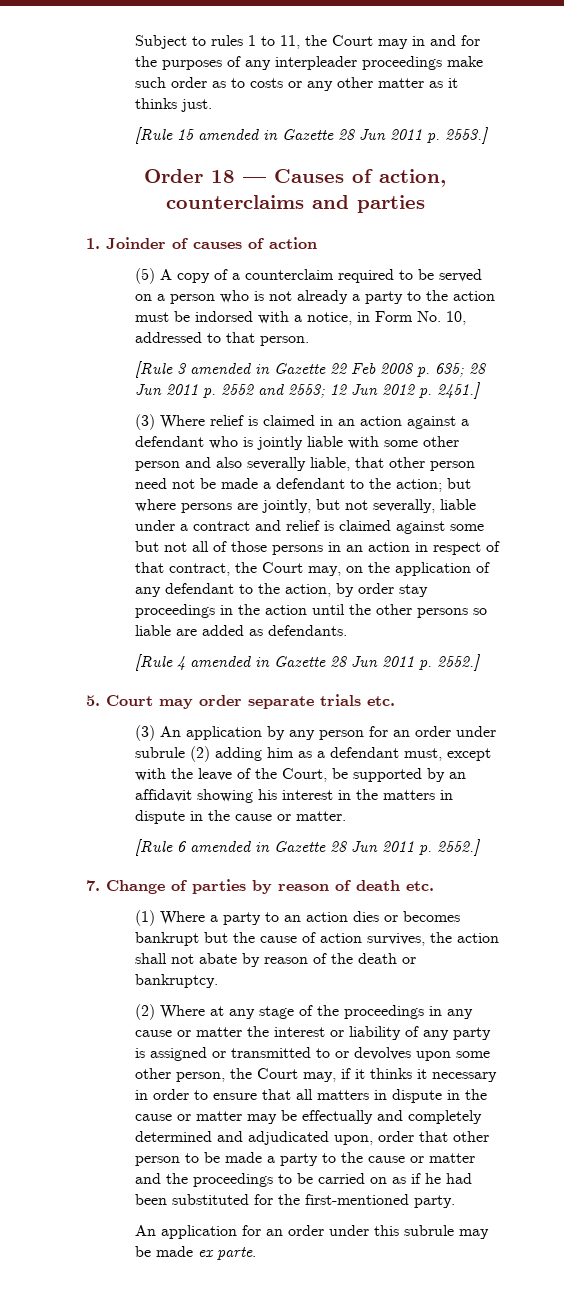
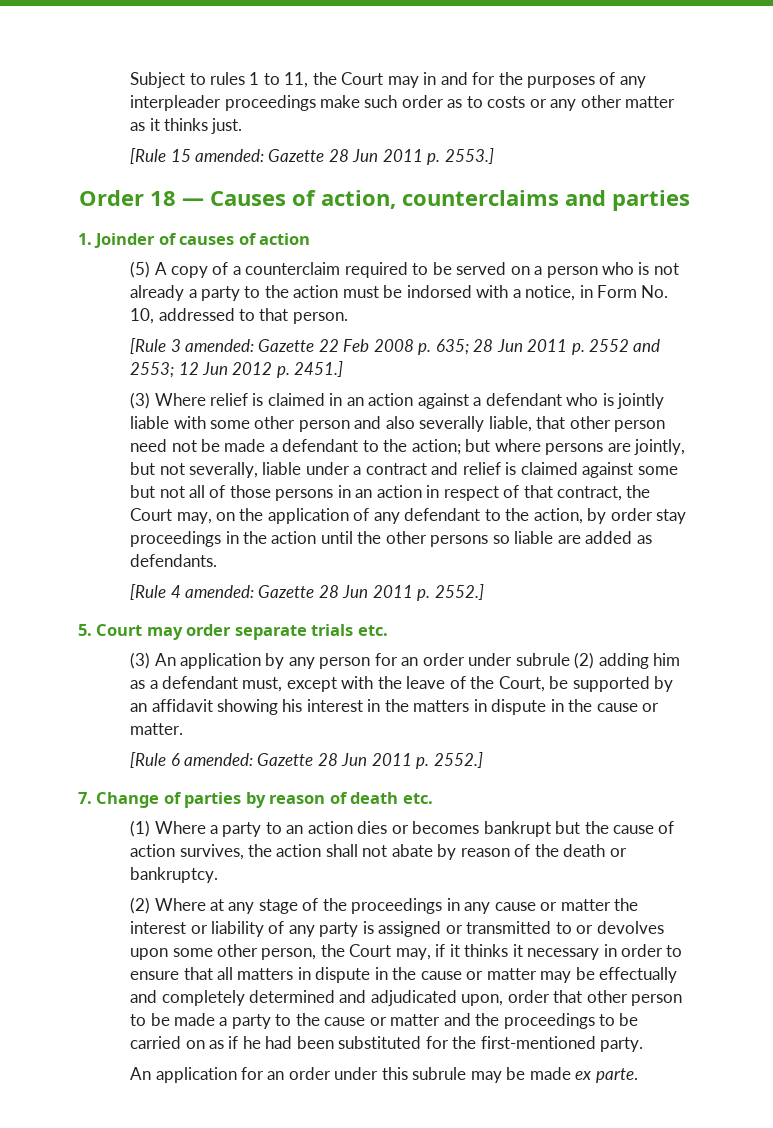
- [Rule 15 amended in Gazette 28 Jun 2011 p. 2553.]
+ [Rule 15 amended: Gazette 28 Jun 2011 p. 2553.]
- [Rule 3 amended in Gazette 22 Feb 2008 p. 635; 28 Jun 2011 p. 2552 and 2553; 12 Jun 2012 p. 2451.]
+ [Rule 3 amended: Gazette 22 Feb 2008 p. 635; 28 Jun 2011 p. 2552 and 2553; 12 Jun 2012 p. 2451.]
- [Rule 4 amended in Gazette 28 Jun 2011 p. 2552.]
+ [Rule 4 amended: Gazette 28 Jun 2011 p. 2552.]
- [Rule 6 amended in Gazette 28 Jun 2011 p. 2552.]
+ [Rule 6 amended: Gazette 28 Jun 2011 p. 2552.]

